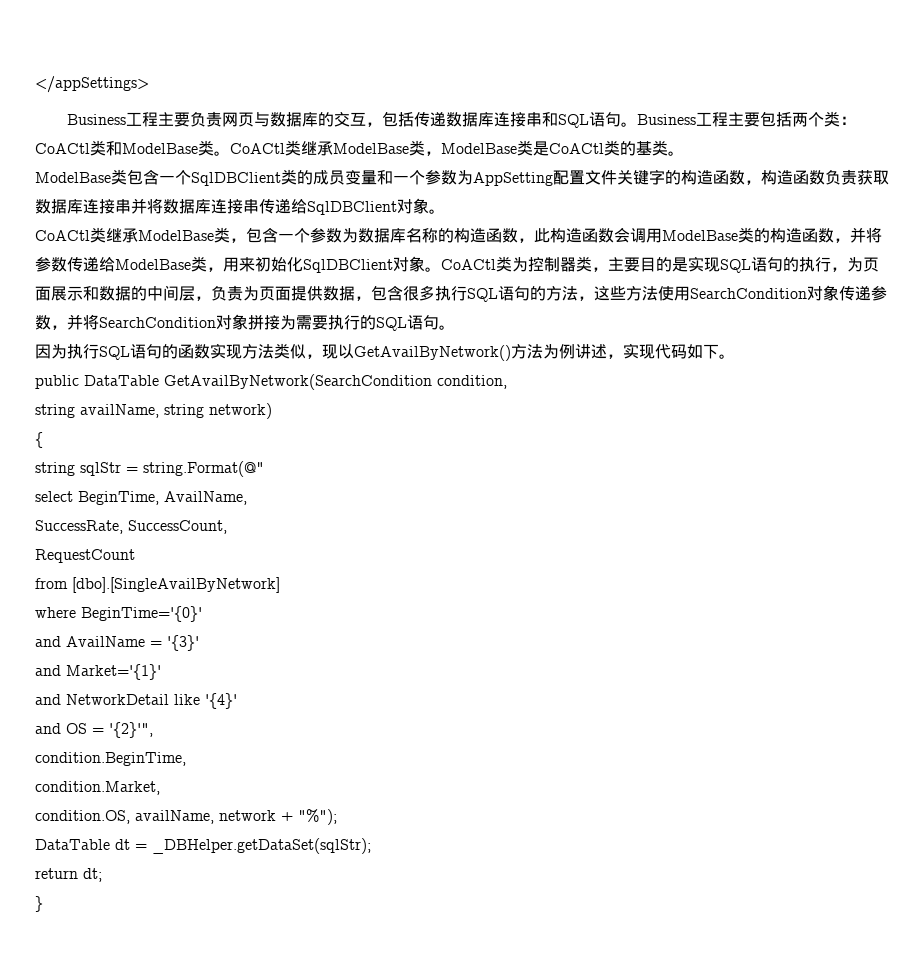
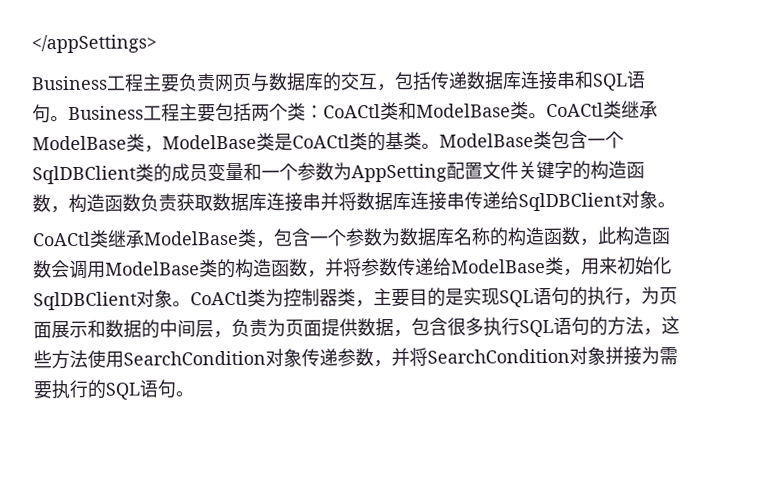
- CoACtl类继承ModelBase类，ModelBase类是CoACtl类的基类。
- ModelBase类包含一个SqlDBClient类的成员变量和一个参数为AppSetting配置文件关键字的构造函数，构造函数负责获取数据库连接串并将数据库连接串传递给SqlDBClient对象。
+ CoACtl类继承ModelBase类，ModelBase类是CoACtl类的基类。ModelBase类包含一个SqlDBClient类的成员变量和一个参数为AppSetting配置文件关键字的构造函数，构造函数负责获取数据库连接串并将数据库连接串传递给SqlDBClient对象。
- 因为执行SQL语句的函数实现方法类似，现以GetAvailByNetwork()方法为例讲述，实现代码如下。
- public DataTable GetAvailByNetwork(SearchCondition condition,
- string availName, string network)
- {
- string sqlStr = string.Format(@"
- select BeginTime, AvailName,
- SuccessRate, SuccessCount,
- RequestCount
- from [dbo].[SingleAvailByNetwork]
- where BeginTime='{0}'
- and AvailName = '{3}'
- and Market='{1}'
- and NetworkDetail like '{4}'
- and OS = '{2}'",
- condition.BeginTime,
- condition.Market,
- condition.OS, availName, network + "%");
- DataTable dt = _DBHelper.getDataSet(sqlStr);
- return dt;
- }

